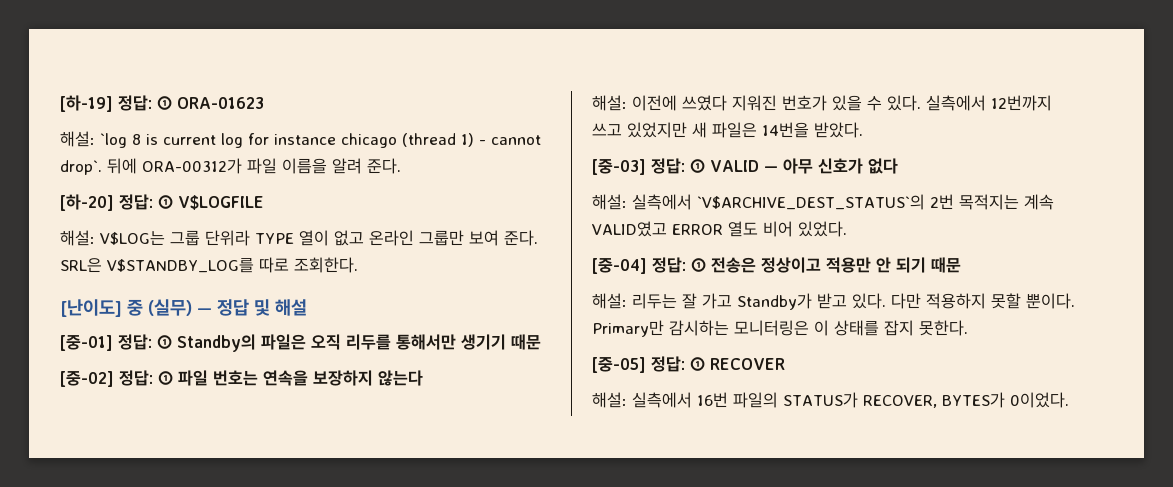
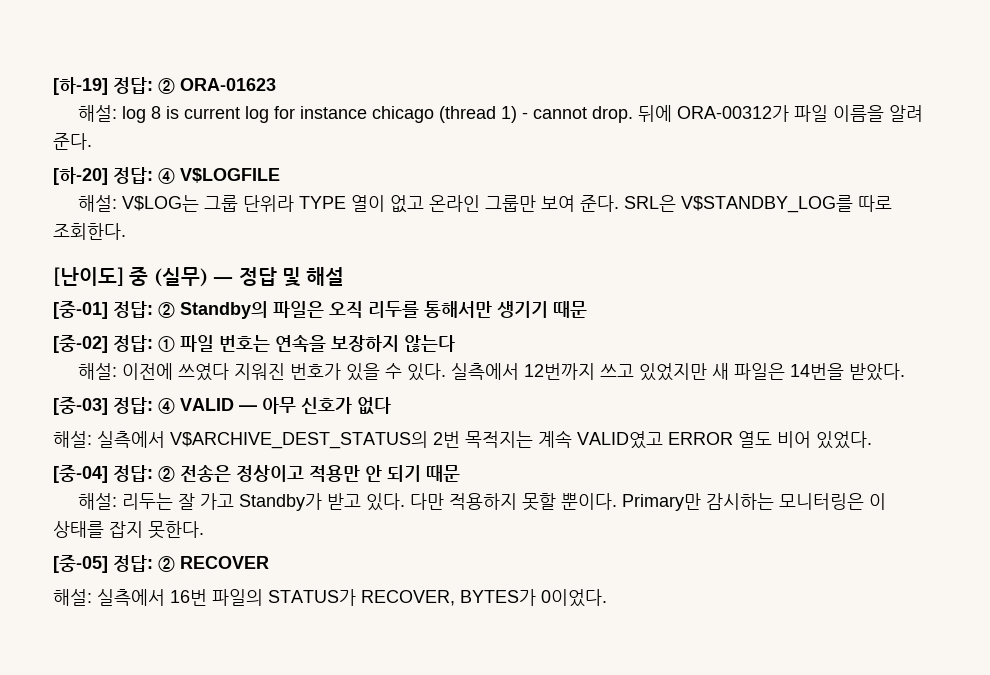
- [하-19] 정답: ① ORA-01623
+ [하-19] 정답: ② ORA-01623
- 해설: `log 8 is current log for instance chicago (thread 1) - cannot drop`.
+ 해설: log 8 is current log for instance chicago (thread 1) - cannot drop.
- [하-20] 정답: ① V$LOGFILE
+ [하-20] 정답: ④ V$LOGFILE
- [중-01] 정답: ① Standby의 파일은 오직 리두를 통해서만 생기기 때문
+ [중-01] 정답: ② Standby의 파일은 오직 리두를 통해서만 생기기 때문
- [중-03] 정답: ① VALID — 아무 신호가 없다
+ [중-03] 정답: ④ VALID — 아무 신호가 없다
- 해설: 실측에서 `V$ARCHIVE_DEST_STATUS`의 2번 목적지는 계속 VALID였고 ERROR 열도 비어 있었다.
+ 해설: 실측에서 V$ARCHIVE_DEST_STATUS의 2번 목적지는 계속 VALID였고 ERROR 열도 비어 있었다.
- [중-04] 정답: ① 전송은 정상이고 적용만 안 되기 때문
+ [중-04] 정답: ② 전송은 정상이고 적용만 안 되기 때문
- [중-05] 정답: ① RECOVER
+ [중-05] 정답: ② RECOVER

